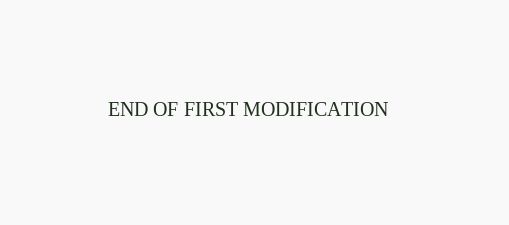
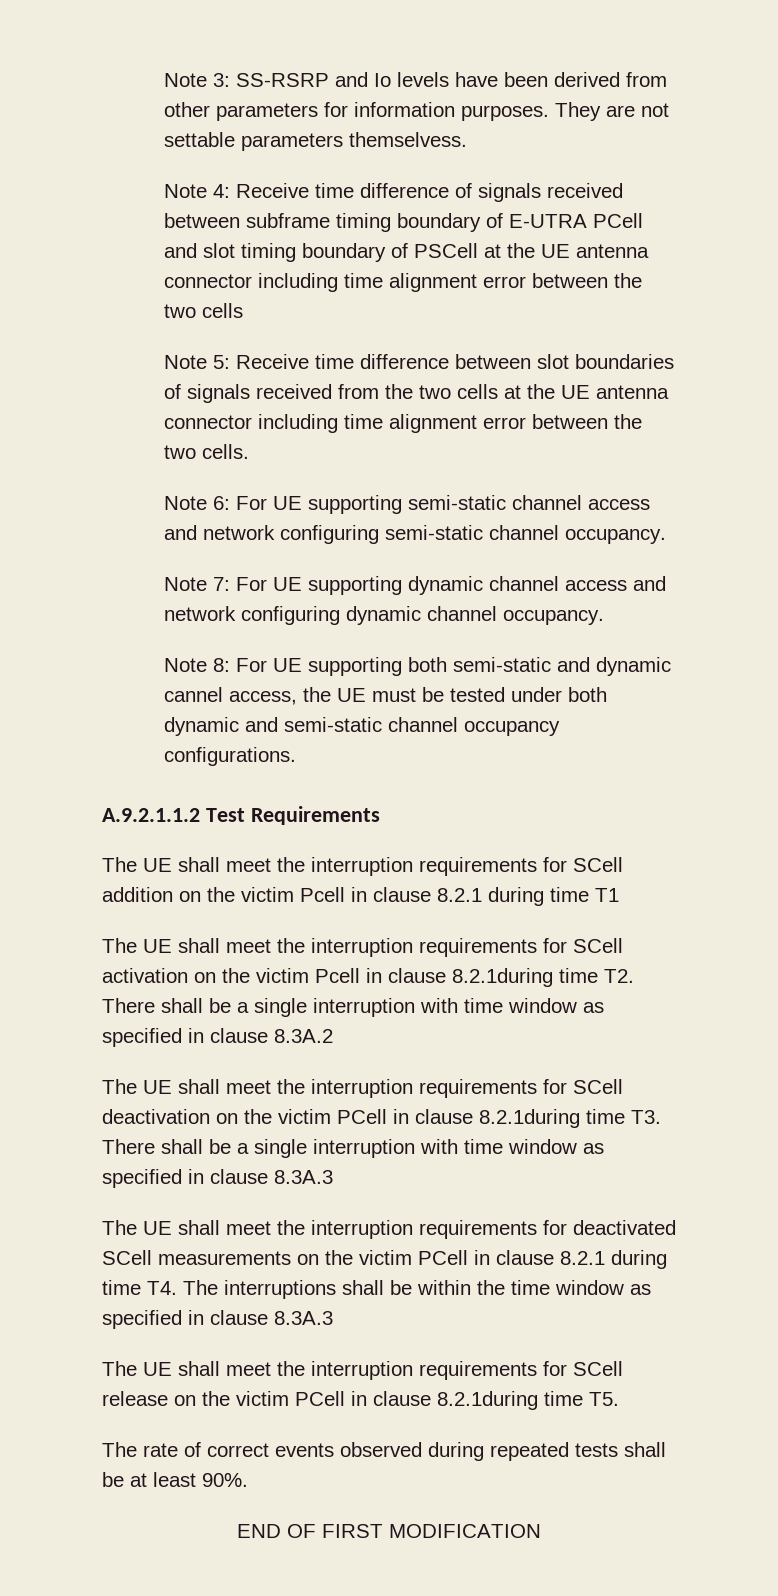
+ Note 3: SS-RSRP and Io levels have been derived from other parameters for information purposes. They are not settable parameters themselvess.
+ Note 4: Receive time difference of signals received between subframe timing boundary of E-UTRA PCell and slot timing boundary of PSCell at the UE antenna connector including time alignment error between the two cells
+ Note 5: Receive time difference between slot boundaries of signals received from the two cells at the UE antenna connector including time alignment error between the two cells.
+ Note 6: For UE supporting semi-static channel access and network configuring semi-static channel occupancy.
+ Note 7: For UE supporting dynamic channel access and network configuring dynamic channel occupancy.
+ Note 8: For UE supporting both semi-static and dynamic cannel access, the UE must be tested under both dynamic and semi-static channel occupancy configurations.
+ A.9.2.1.1.2 Test Requirements
+ The UE shall meet the interruption requirements for SCell addition on the victim Pcell in clause 8.2.1 during time T1
+ The UE shall meet the interruption requirements for SCell activation on the victim Pcell in clause 8.2.1during time T2. There shall be a single interruption with time window as specified in clause 8.3A.2
+ The UE shall meet the interruption requirements for SCell deactivation on the victim PCell in clause 8.2.1during time T3. There shall be a single interruption with time window as specified in clause 8.3A.3
+ The UE shall meet the interruption requirements for deactivated SCell measurements on the victim PCell in clause 8.2.1 during time T4. The interruptions shall be within the time window as specified in clause 8.3A.3
+ The UE shall meet the interruption requirements for SCell release on the victim PCell in clause 8.2.1during time T5.
+ The rate of correct events observed during repeated tests shall be at least 90%.

